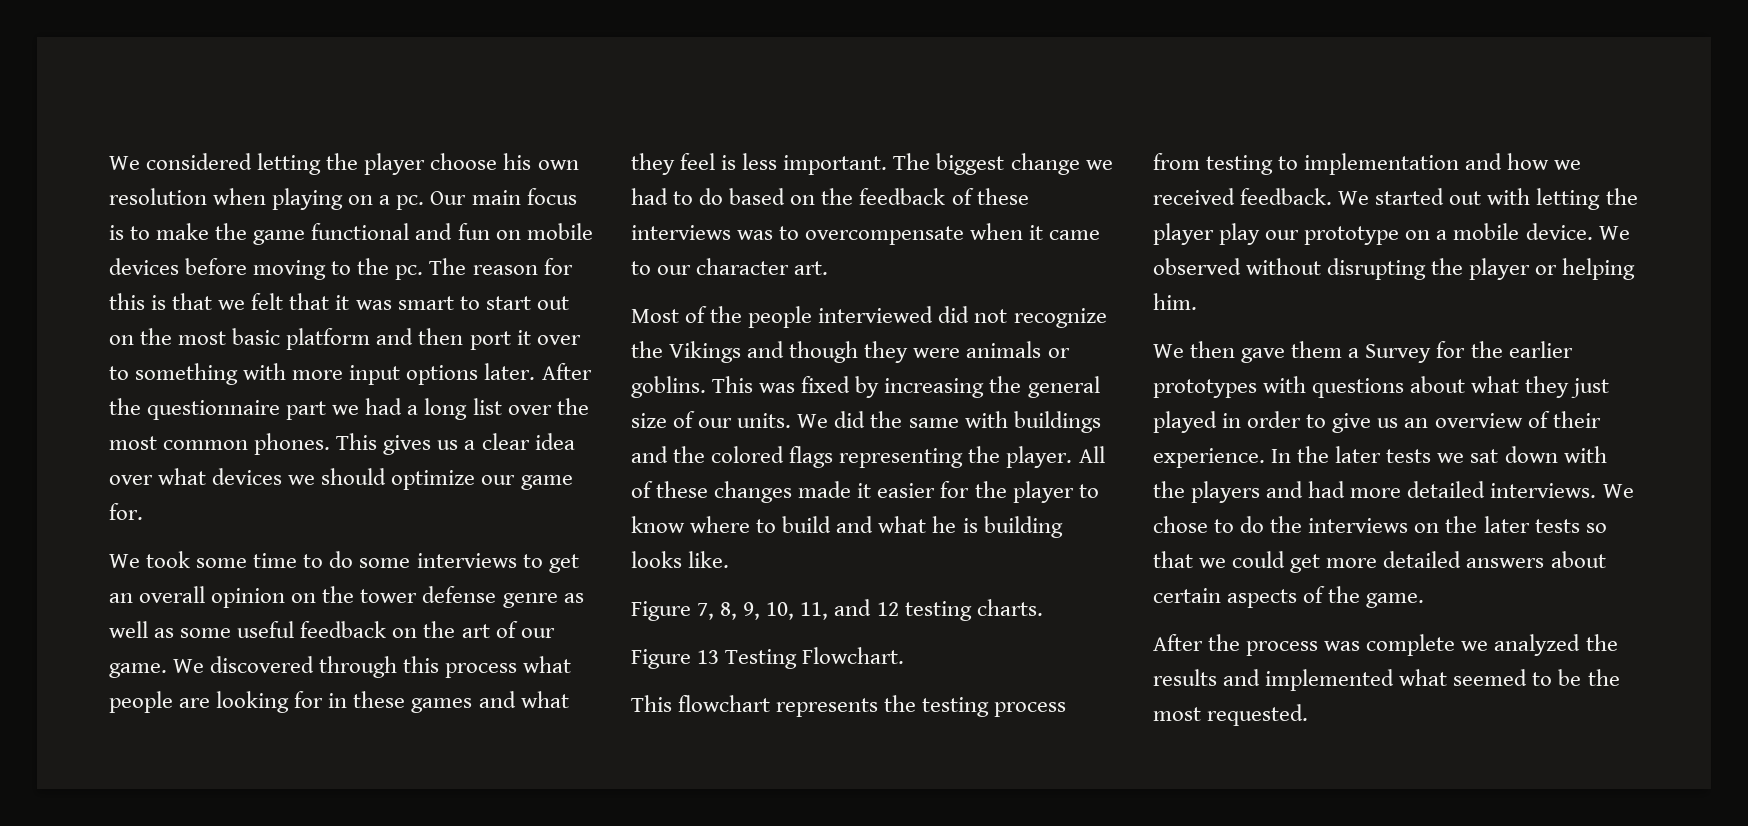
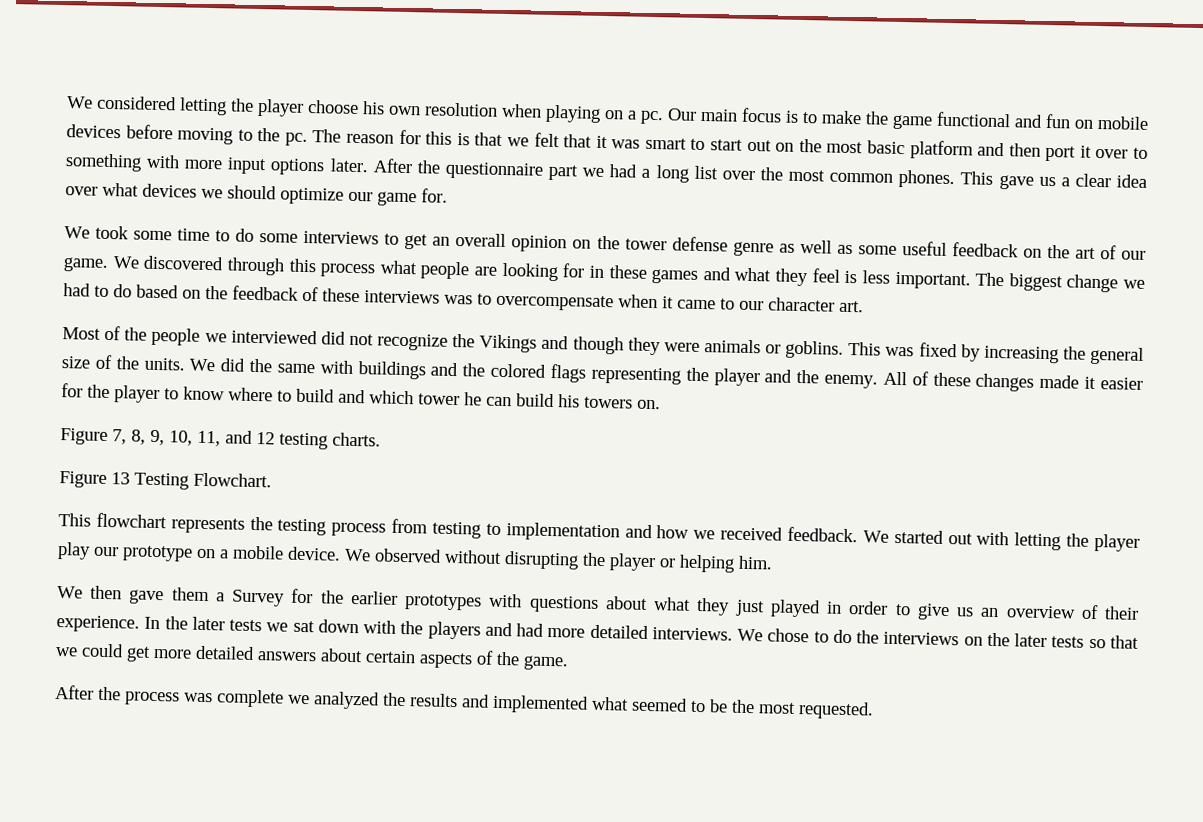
- This gives us a clear idea over what devices we should optimize our game for.
+ This gave us a clear idea over what devices we should optimize our game for.
- Most of the people interviewed did not recognize the Vikings and though they were animals or goblins.
+ Most of the people we interviewed did not recognize the Vikings and though they were animals or goblins.
- This was fixed by increasing the general size of our units.
+ This was fixed by increasing the general size of the units.
- We did the same with buildings and the colored flags representing the player.
+ We did the same with buildings and the colored flags representing the player and the enemy.
- All of these changes made it easier for the player to know where to build and what he is building looks like.
+ All of these changes made it easier for the player to know where to build and which tower he can build his towers on.

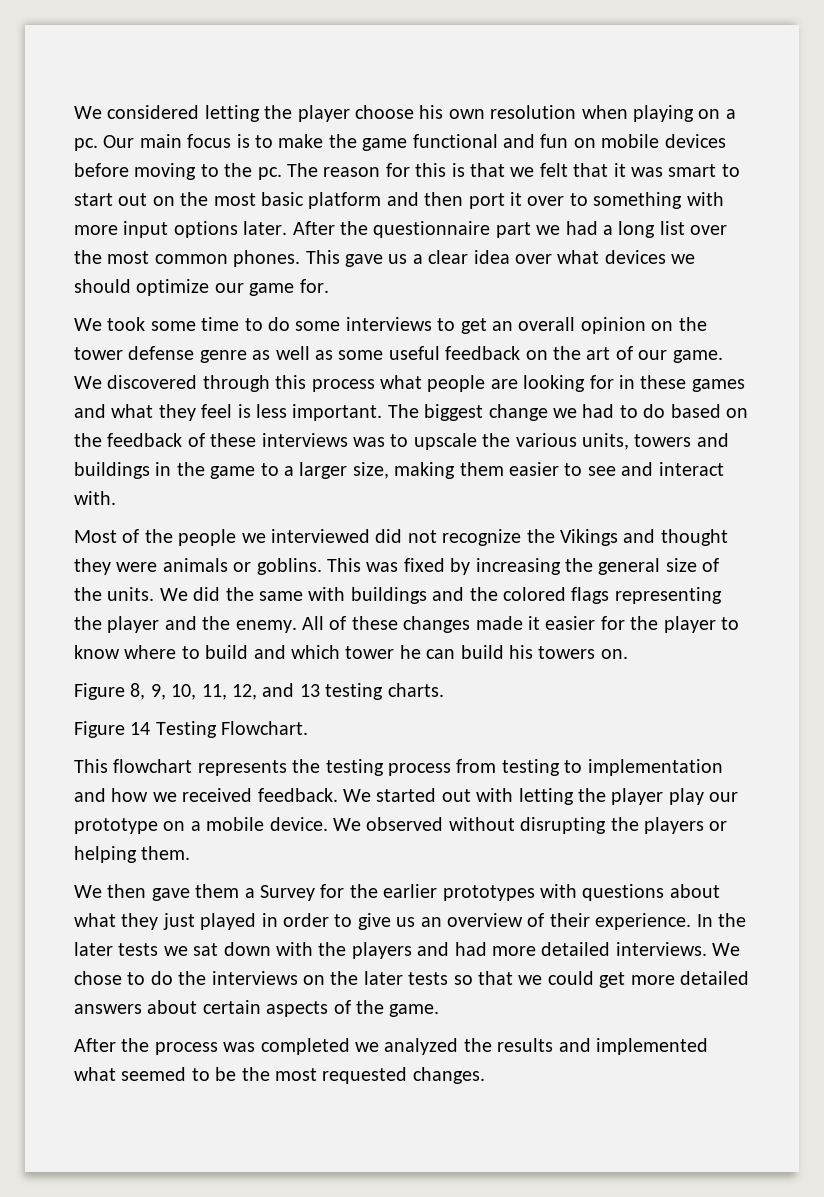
- The biggest change we had to do based on the feedback of these interviews was to overcompensate when it came to our character art.
+ The biggest change we had to do based on the feedback of these interviews was to upscale the various units, towers and buildings in the game to a larger size, making them easier to see and interact with.
- Most of the people we interviewed did not recognize the Vikings and though they were animals or goblins.
+ Most of the people we interviewed did not recognize the Vikings and thought they were animals or goblins.
- Figure 7, 8, 9, 10, 11, and 12 testing charts.
+ Figure 8, 9, 10, 11, 12, and 13 testing charts.
- Figure 13 Testing Flowchart.
+ Figure 14 Testing Flowchart.
- We observed without disrupting the player or helping him.
+ We observed without disrupting the players or helping them.
- After the process was complete we analyzed the results and implemented what seemed to be the most requested.
+ After the process was completed we analyzed the results and implemented what seemed to be the most requested changes.

